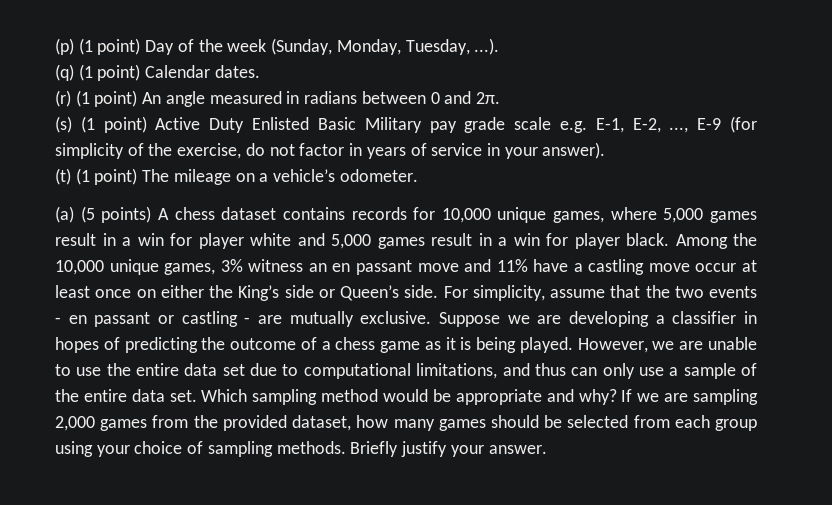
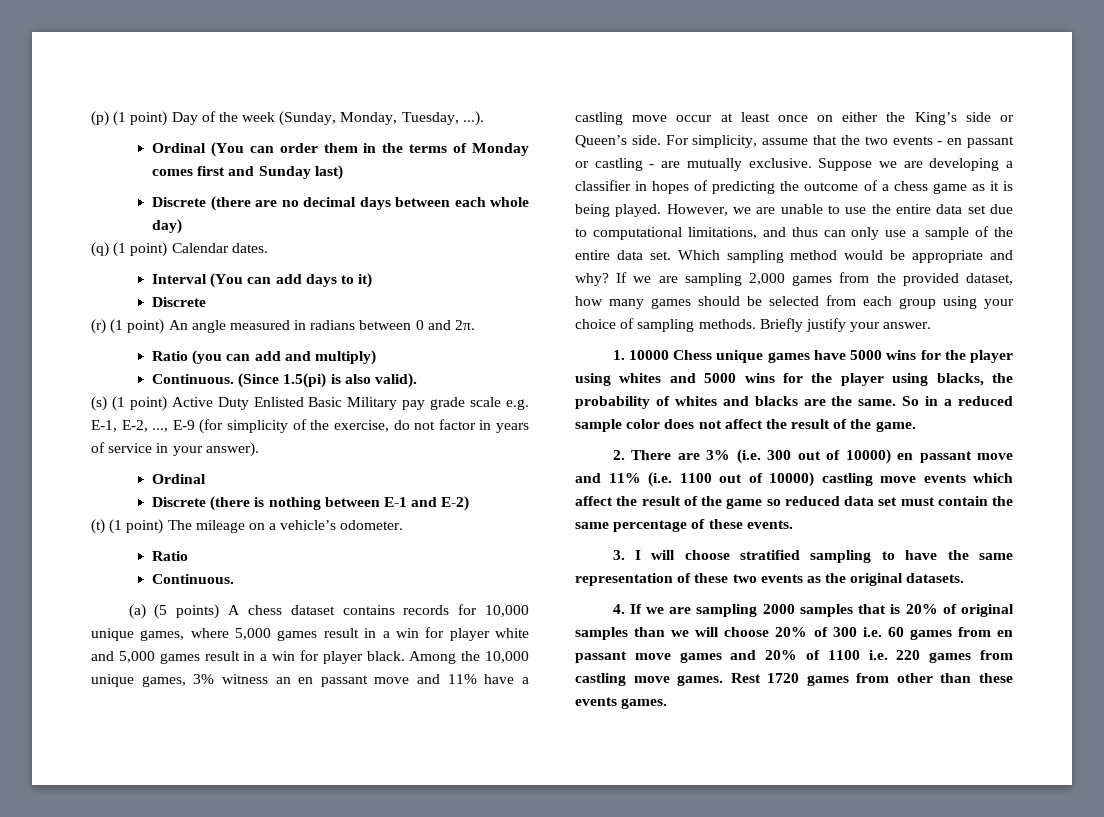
+ Ordinal (You can order them in the terms of Monday comes first and Sunday last)
+ Discrete (there are no decimal days between each whole day)
+ Interval (You can add days to it)
+ Discrete
+ Ratio (you can add and multiply)
+ Continuous. (Since 1.5(pi) is also valid).
  (s) (1 point) Active Duty Enlisted Basic Military pay grade scale e.g. E-1, E-2, ..., E-9 (for simplicity of the exercise, do not factor in years of service in your answer).
+ Ordinal
+ Discrete (there is nothing between E-1 and E-2)
  (t) (1 point) The mileage on a vehicle’s odometer.
+ Ratio
+ Continuous.
+ 1. 10000 Chess unique games have 5000 wins for the player using whites and 5000 wins for the player using blacks, the probability of whites and blacks are the same. So in a reduced sample color does not affect the result of the game.
+ 2. There are 3% (i.e. 300 out of 10000) en passant move and 11% (i.e. 1100 out of 10000) castling move events which affect the result of the game so reduced data set must contain the same percentage of these events.
+ 3. I will choose stratified sampling to have the same representation of these two events as the original datasets.
+ 4. If we are sampling 2000 samples that is 20% of original samples than we will choose 20% of 300 i.e. 60 games from en passant move games and 20% of 1100 i.e. 220 games from castling move games. Rest 1720 games from other than these events games.

